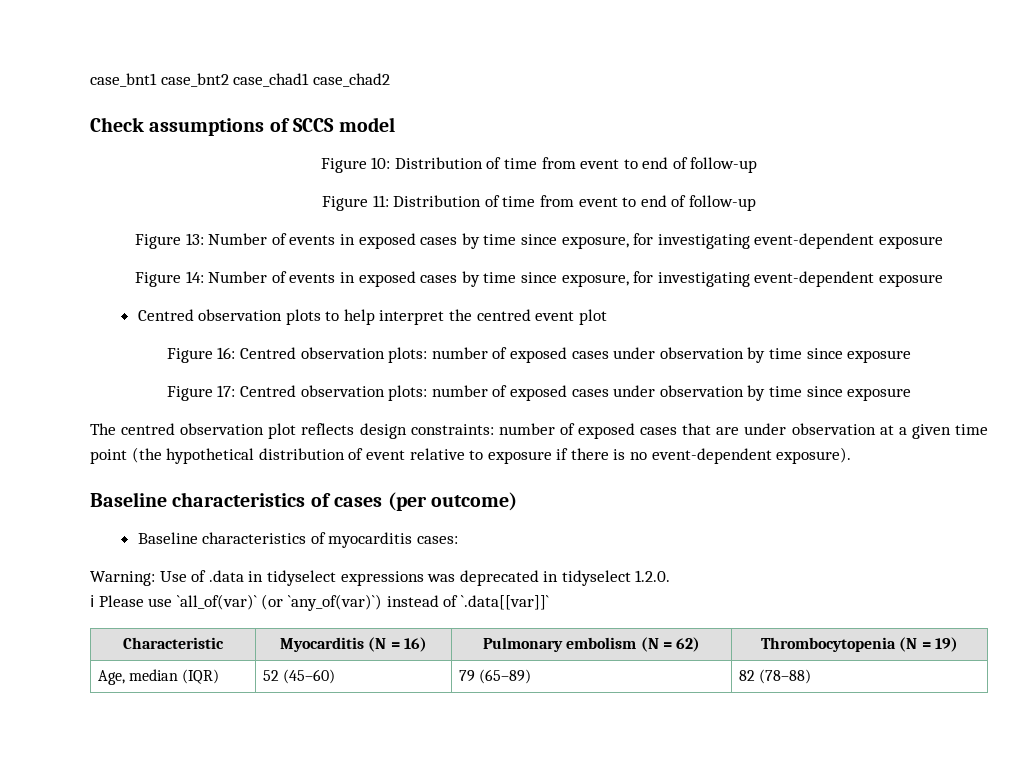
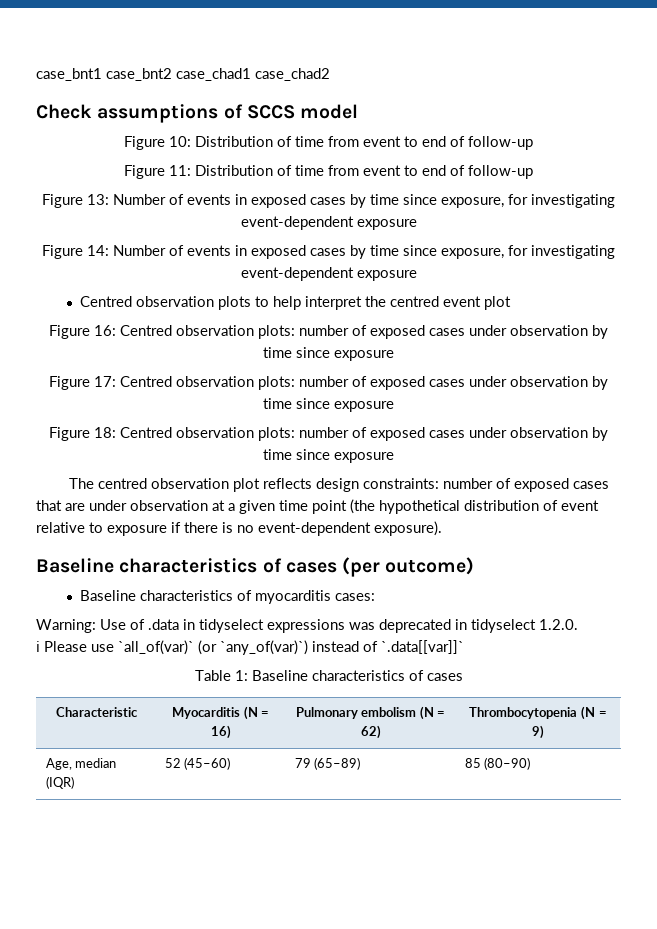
+ Figure 18: Centred observation plots: number of exposed cases under observation by time since exposure
+ Table 1: Baseline characteristics of cases
- Characteristic | Myocarditis (N = 16) | Pulmonary embolism (N = 62) | Thrombocytopenia (N = 19)
+ Characteristic | Myocarditis (N = 16) | Pulmonary embolism (N = 62) | Thrombocytopenia (N = 9)
- Age, median (IQR) | 52 (45–60) | 79 (65–89) | 82 (78–88)
+ Age, median (IQR) | 52 (45–60) | 79 (65–89) | 85 (80–90)

